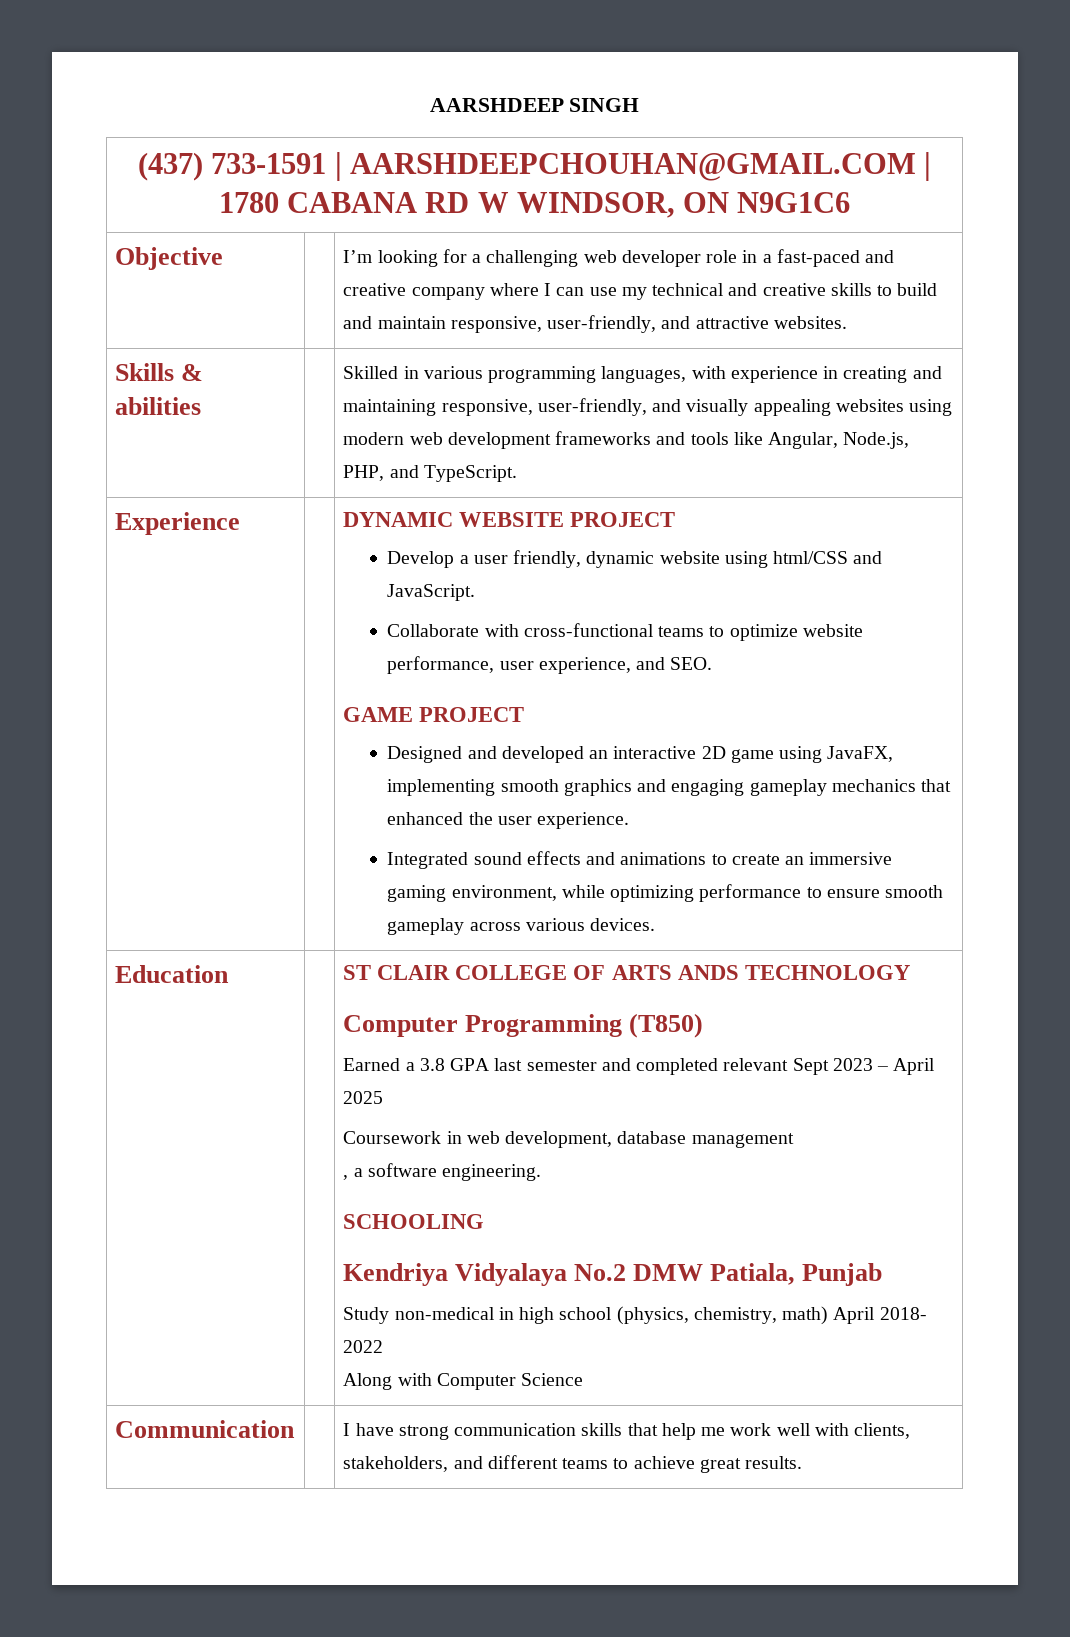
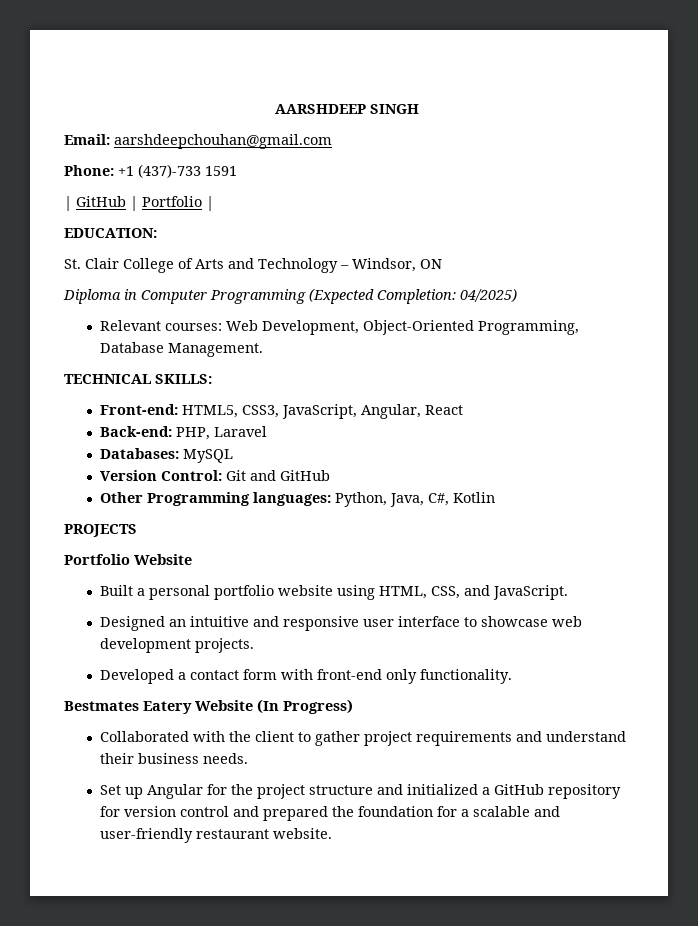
- (437) 733-1591 | AARSHDEEPCHOUHAN@GMAIL.COM | 1780 CABANA RD W WINDSOR, ON N9G1C6
- Objective | | I’m looking for a challenging web developer role in a fast-paced and creative company where I can use my technical and creative skills to build and maintain responsive, user-friendly, and attractive websites.
- Skills & abilities | | Skilled in various programming languages, with experience in creating and maintaining responsive, user-friendly, and visually appealing websites using modern web development frameworks and tools like Angular, Node.js, PHP, and TypeScript.
- Experience | | DYNAMIC WEBSITE PROJECT
- Develop a user friendly, dynamic website using html/CSS and JavaScript.
- Collaborate with cross-functional teams to optimize website performance, user experience, and SEO.
- GAME PROJECT
- Designed and developed an interactive 2D game using JavaFX, implementing smooth graphics and engaging gameplay mechanics that enhanced the user experience.
- Integrated sound effects and animations to create an immersive gaming environment, while optimizing performance to ensure smooth gameplay across various devices.
- Education | | ST CLAIR COLLEGE OF ARTS ANDS TECHNOLOGY
- Computer Programming (T850)
- Earned a 3.8 GPA last semester and completed relevant Sept 2023 – April 2025
- Coursework in web development, database management
- , a software engineering.
- SCHOOLING
- Kendriya Vidyalaya No.2 DMW Patiala, Punjab
- Study non-medical in high school (physics, chemistry, math) April 2018- 2022
- Along with Computer Science
- Communication | | I have strong communication skills that help me work well with clients, stakeholders, and different teams to achieve great results.
+ Email: aarshdeepchouhan@gmail.com
+ Phone: +1 (437)-733 1591
+ | GitHub | Portfolio |
+ EDUCATION:
+ St. Clair College of Arts and Technology – Windsor, ON
+ Diploma in Computer Programming (Expected Completion: 04/2025)
+ Relevant courses: Web Development, Object-Oriented Programming, Database Management.
+ TECHNICAL SKILLS:
+ Front-end: HTML5, CSS3, JavaScript, Angular, React
+ Back-end: PHP, Laravel
+ Databases: MySQL
+ Version Control: Git and GitHub
+ Other Programming languages: Python, Java, C#, Kotlin
+ PROJECTS
+ Portfolio Website
+ Built a personal portfolio website using HTML, CSS, and JavaScript.
+ Designed an intuitive and responsive user interface to showcase web development projects.
+ Developed a contact form with front-end only functionality.
+ Bestmates Eatery Website (In Progress)
+ Collaborated with the client to gather project requirements and understand their business needs.
+ Set up Angular for the project structure and initialized a GitHub repository for version control and prepared the foundation for a scalable and user-friendly restaurant website.

